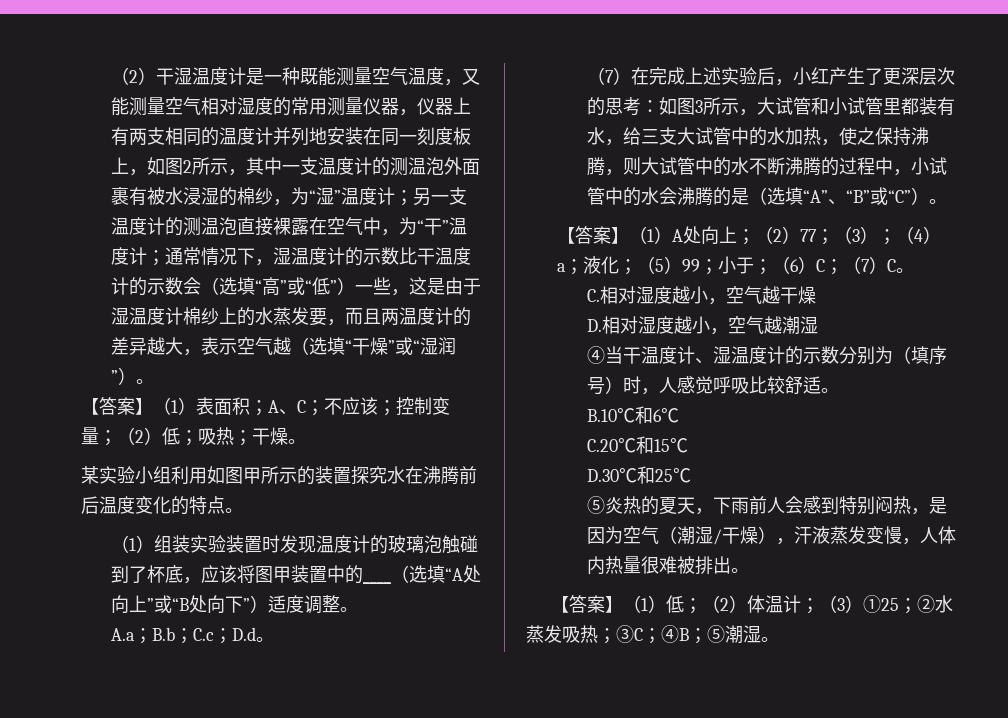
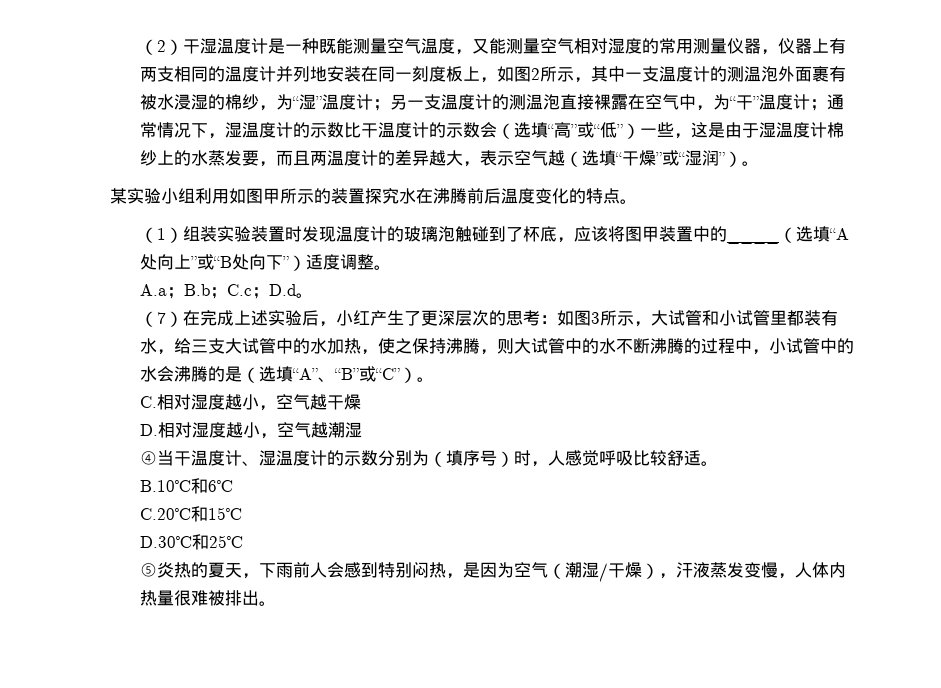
- 【答案】（1）表面积；A、C；不应该；控制变量；（2）低；吸热；干燥。
- 【答案】（1）A处向上；（2）77；（3）；（4）a；液化；（5）99；小于；（6）C；（7）C。
- 【答案】（1）低；（2）体温计；（3）①25；②水蒸发吸热；③C；④B；⑤潮湿。

